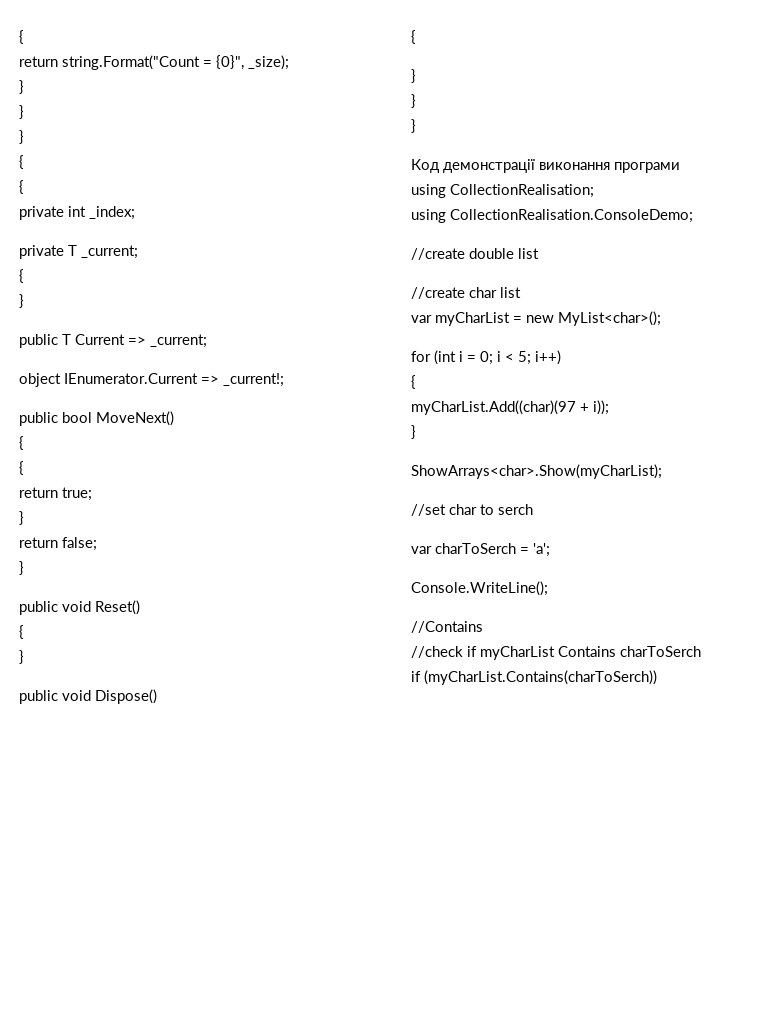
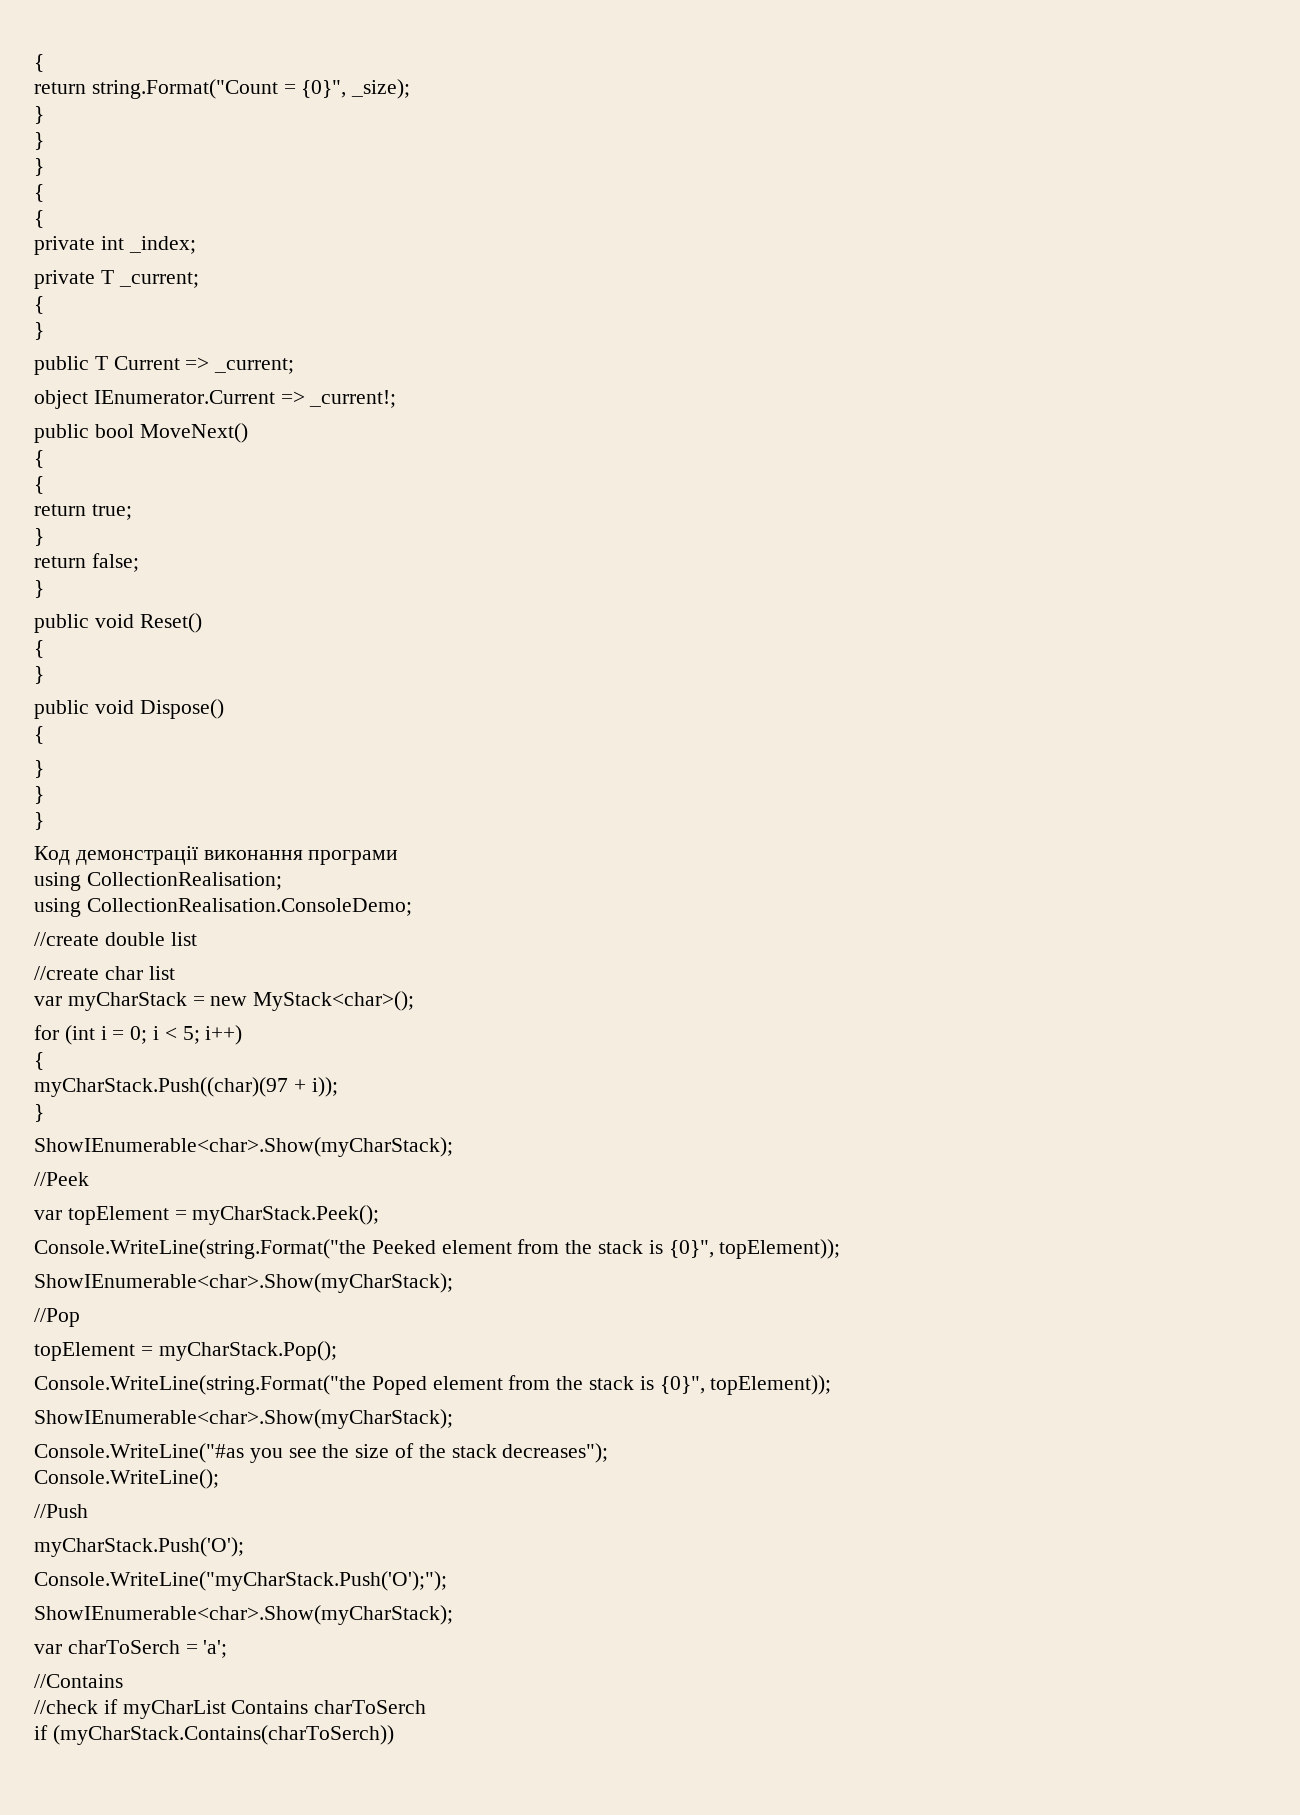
- var myCharList = new MyList<char>();
+ var myCharStack = new MyStack<char>();
- myCharList.Add((char)(97 + i));
+ myCharStack.Push((char)(97 + i));
  }
- ShowArrays<char>.Show(myCharList);
- //set char to serch
+ ShowIEnumerable<char>.Show(myCharStack);
+ //Peek
+ var topElement = myCharStack.Peek();
+ Console.WriteLine(string.Format("the Peeked element from the stack is {0}", topElement));
+ ShowIEnumerable<char>.Show(myCharStack);
+ //Pop
+ topElement = myCharStack.Pop();
+ Console.WriteLine(string.Format("the Poped element from the stack is {0}", topElement));
+ ShowIEnumerable<char>.Show(myCharStack);
+ Console.WriteLine("#as you see the size of the stack decreases");
+ Console.WriteLine();
+ //Push
+ myCharStack.Push('O');
+ Console.WriteLine("myCharStack.Push('O');");
+ ShowIEnumerable<char>.Show(myCharStack);
- Console.WriteLine();
- if (myCharList.Contains(charToSerch))
+ if (myCharStack.Contains(charToSerch))

